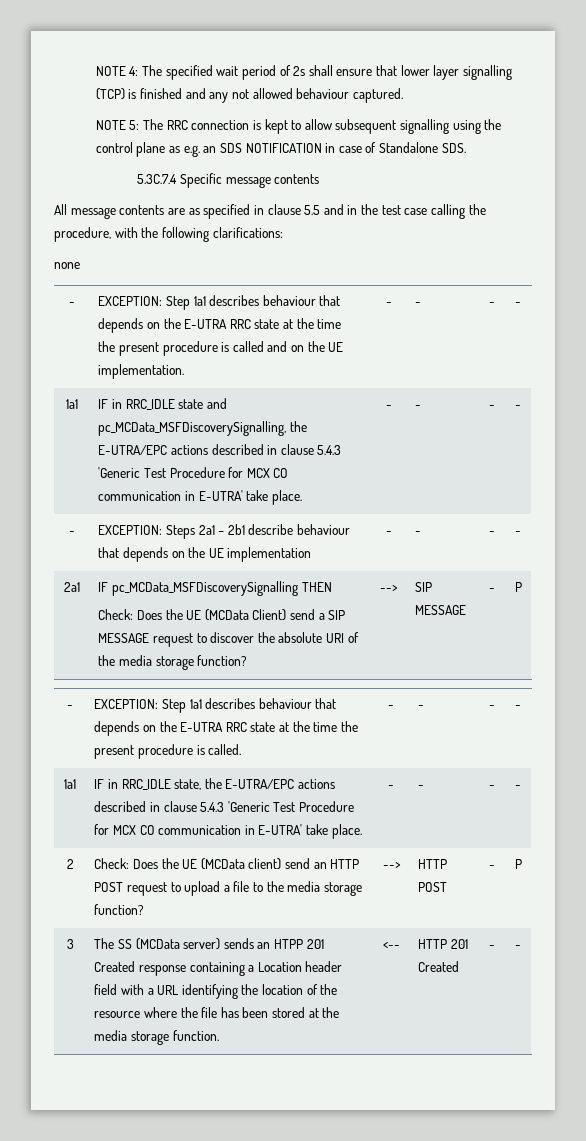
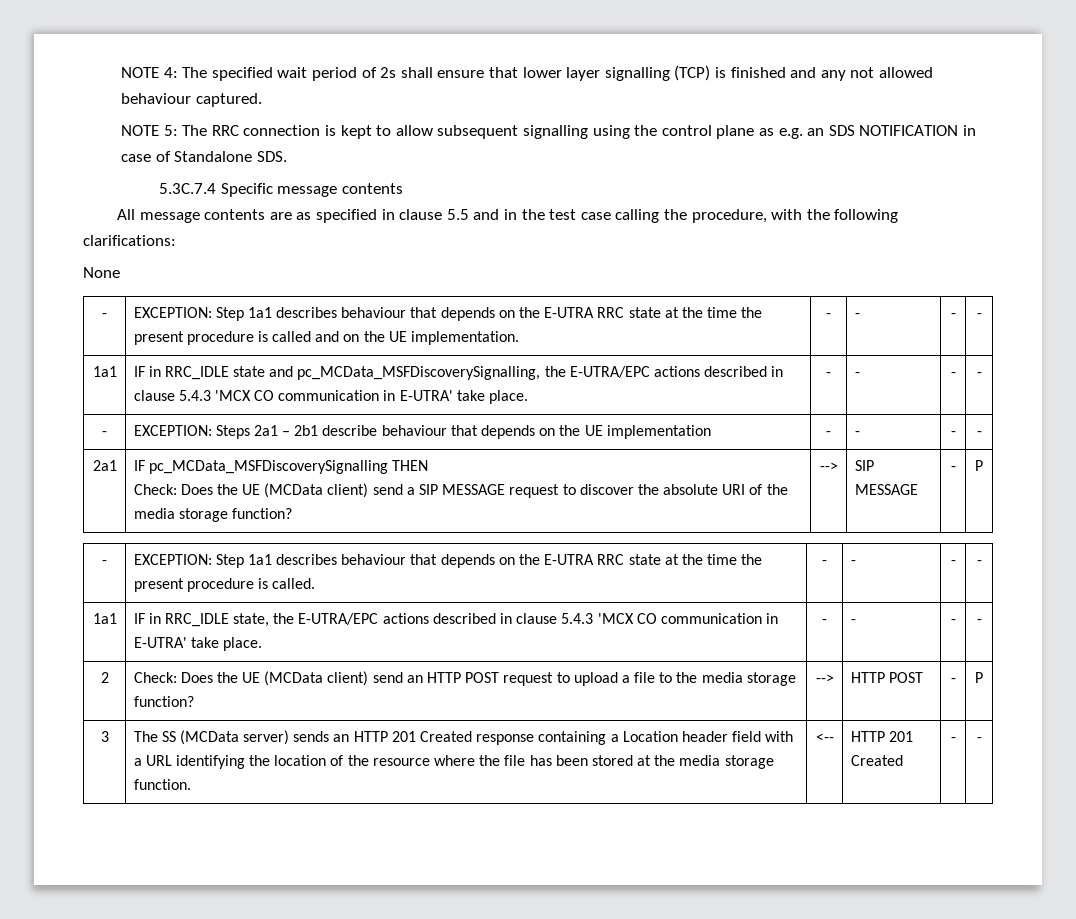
- none
+ None
- 1a1 | IF in RRC_IDLE state and pc_MCData_MSFDiscoverySignalling, the E-UTRA/EPC actions described in clause 5.4.3 'Generic Test Procedure for MCX CO communication in E-UTRA' take place. | - | - | - | -
+ 1a1 | IF in RRC_IDLE state and pc_MCData_MSFDiscoverySignalling, the E-UTRA/EPC actions described in clause 5.4.3 'MCX CO communication in E-UTRA' take place. | - | - | - | -
  2a1 | IF pc_MCData_MSFDiscoverySignalling THEN
- Check: Does the UE (MCData Client) send a SIP MESSAGE request to discover the absolute URI of the media storage function? | --> | SIP MESSAGE | - | P
+ Check: Does the UE (MCData client) send a SIP MESSAGE request to discover the absolute URI of the media storage function? | --> | SIP MESSAGE | - | P
- 1a1 | IF in RRC_IDLE state, the E-UTRA/EPC actions described in clause 5.4.3 'Generic Test Procedure for MCX CO communication in E-UTRA' take place. | - | - | - | -
+ 1a1 | IF in RRC_IDLE state, the E-UTRA/EPC actions described in clause 5.4.3 'MCX CO communication in E-UTRA' take place. | - | - | - | -
- The SS (MCData server) sends an HTPP 201 Created response containing a Location header field with a URL identifying the location of the resource where the file has been stored at the media storage function.
+ The SS (MCData server) sends an HTTP 201 Created response containing a Location header field with a URL identifying the location of the resource where the file has been stored at the media storage function.

